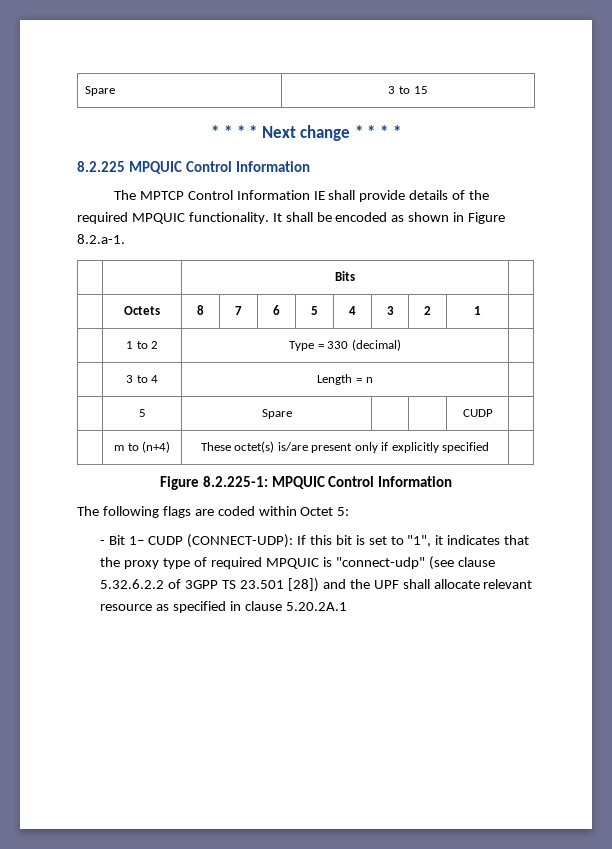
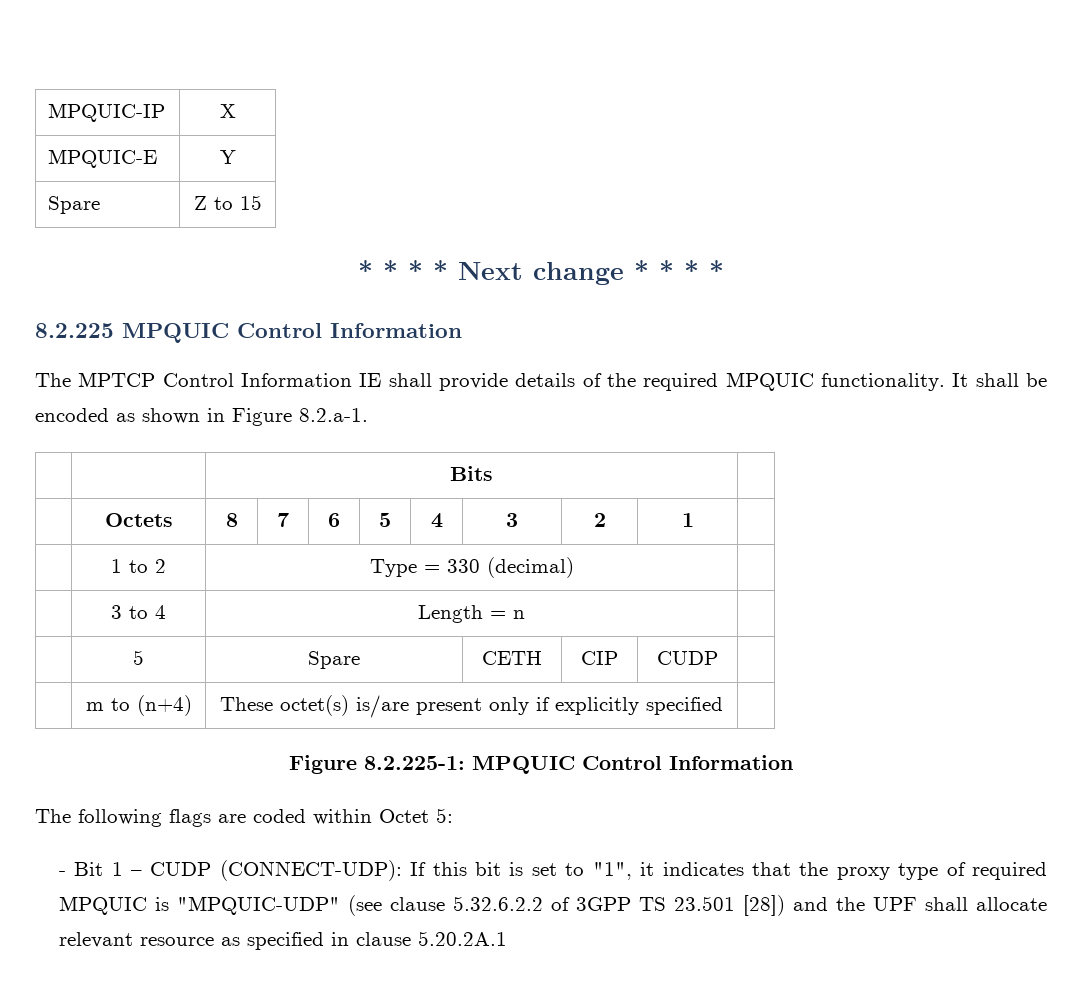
- Spare | 3 to 15
+ MPQUIC-IP | X
+ MPQUIC-E | Y
+ Spare | Z to 15
- | 5 | Spare | | | CUDP |
+ | 5 | Spare | CETH | CIP | CUDP |
- - Bit 1– CUDP (CONNECT-UDP): If this bit is set to "1", it indicates that the proxy type of required MPQUIC is "connect-udp" (see clause 5.32.6.2.2 of 3GPP TS 23.501 [28]) and the UPF shall allocate relevant resource as specified in clause 5.20.2A.1
+ - Bit 1 – CUDP (CONNECT-UDP): If this bit is set to "1", it indicates that the proxy type of required MPQUIC is "MPQUIC-UDP" (see clause 5.32.6.2.2 of 3GPP TS 23.501 [28]) and the UPF shall allocate relevant resource as specified in clause 5.20.2A.1

